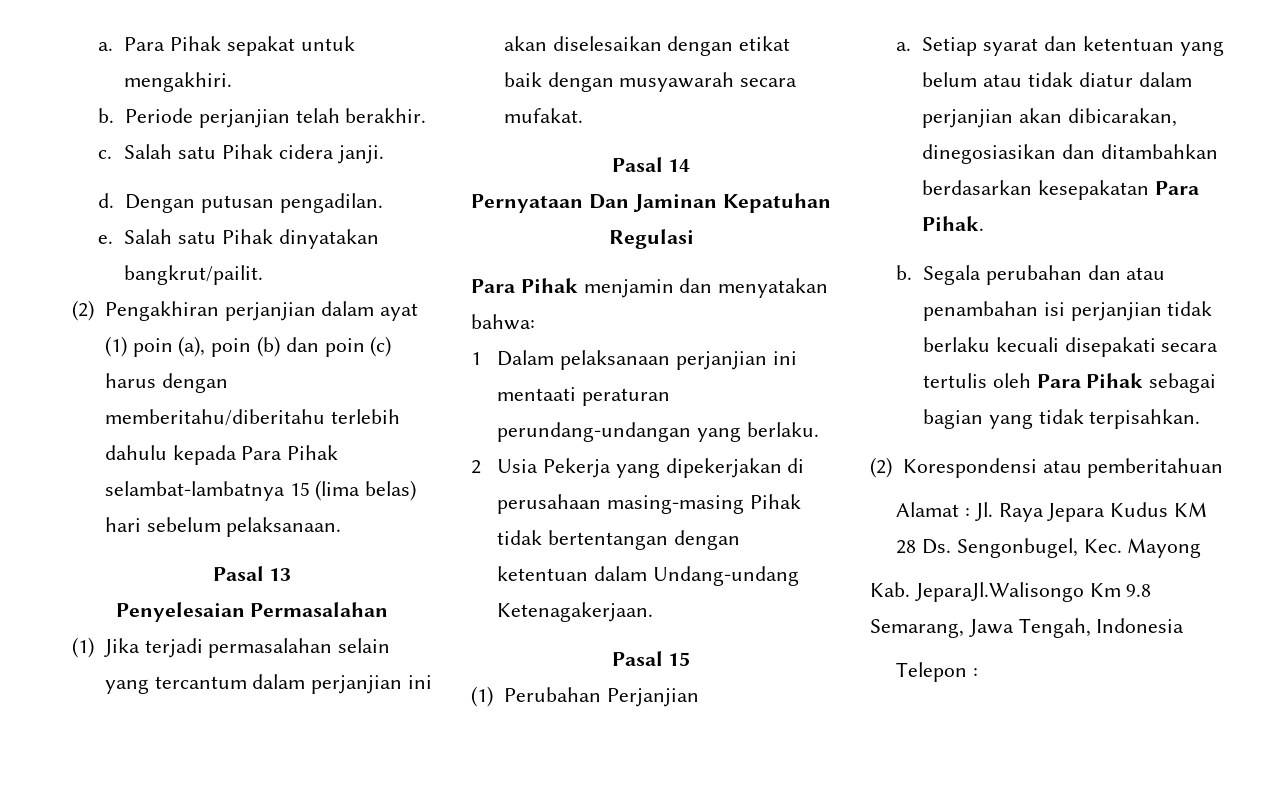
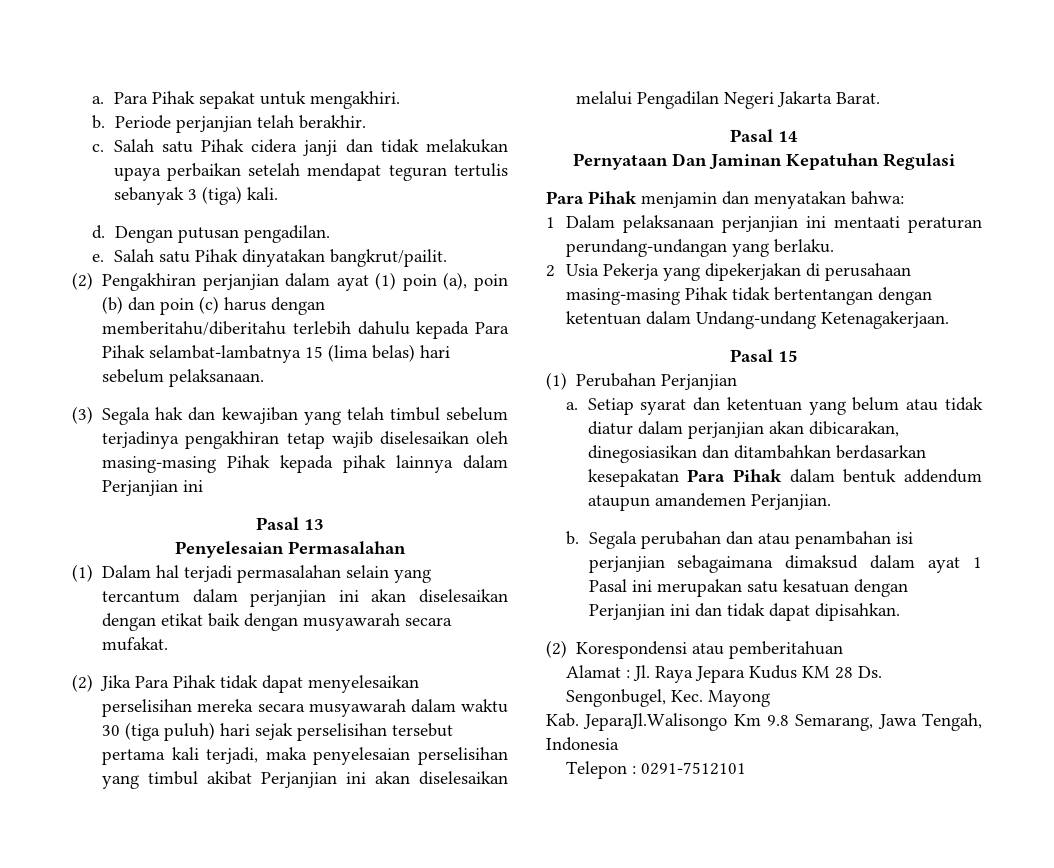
- Salah satu Pihak cidera janji.
+ Salah satu Pihak cidera janji dan tidak melakukan upaya perbaikan setelah mendapat teguran tertulis sebanyak 3 (tiga) kali.
+ (3) Segala hak dan kewajiban yang telah timbul sebelum terjadinya pengakhiran tetap wajib diselesaikan oleh masing-masing Pihak kepada pihak lainnya dalam Perjanjian ini
- (1) Jika terjadi permasalahan selain yang tercantum dalam perjanjian ini akan diselesaikan dengan etikat baik dengan musyawarah secara mufakat.
+ (1) Dalam hal terjadi permasalahan selain yang tercantum dalam perjanjian ini akan diselesaikan dengan etikat baik dengan musyawarah secara mufakat.
+ (2) Jika Para Pihak tidak dapat menyelesaikan perselisihan mereka secara musyawarah dalam waktu 30 (tiga puluh) hari sejak perselisihan tersebut pertama kali terjadi, maka penyelesaian perselisihan yang timbul akibat Perjanjian ini akan diselesaikan melalui Pengadilan Negeri Jakarta Barat.
- Setiap syarat dan ketentuan yang belum atau tidak diatur dalam perjanjian akan dibicarakan, dinegosiasikan dan ditambahkan berdasarkan kesepakatan Para Pihak.
+ Setiap syarat dan ketentuan yang belum atau tidak diatur dalam perjanjian akan dibicarakan, dinegosiasikan dan ditambahkan berdasarkan kesepakatan Para Pihak dalam bentuk addendum ataupun amandemen Perjanjian.
- Segala perubahan dan atau penambahan isi perjanjian tidak berlaku kecuali disepakati secara tertulis oleh Para Pihak sebagai bagian yang tidak terpisahkan.
+ Segala perubahan dan atau penambahan isi perjanjian sebagaimana dimaksud dalam ayat 1 Pasal ini merupakan satu kesatuan dengan Perjanjian ini dan tidak dapat dipisahkan.
- Telepon :
+ Telepon : 0291-7512101

